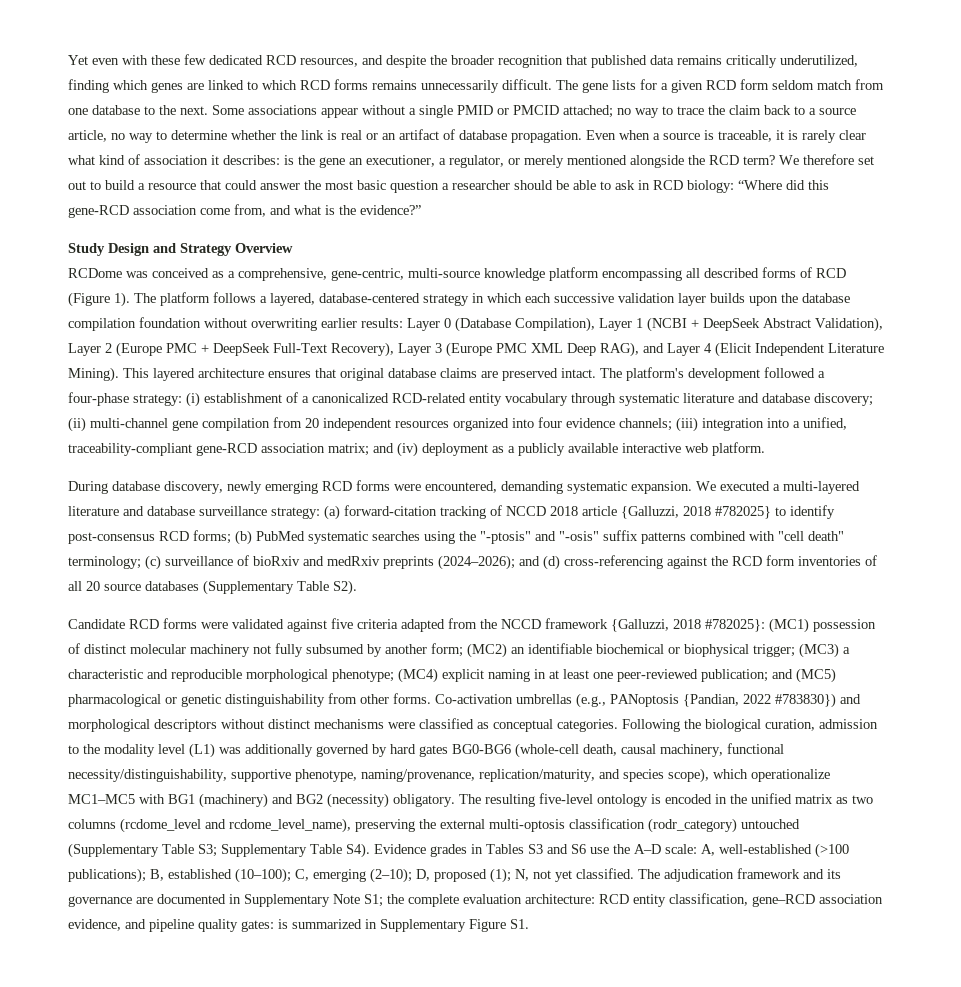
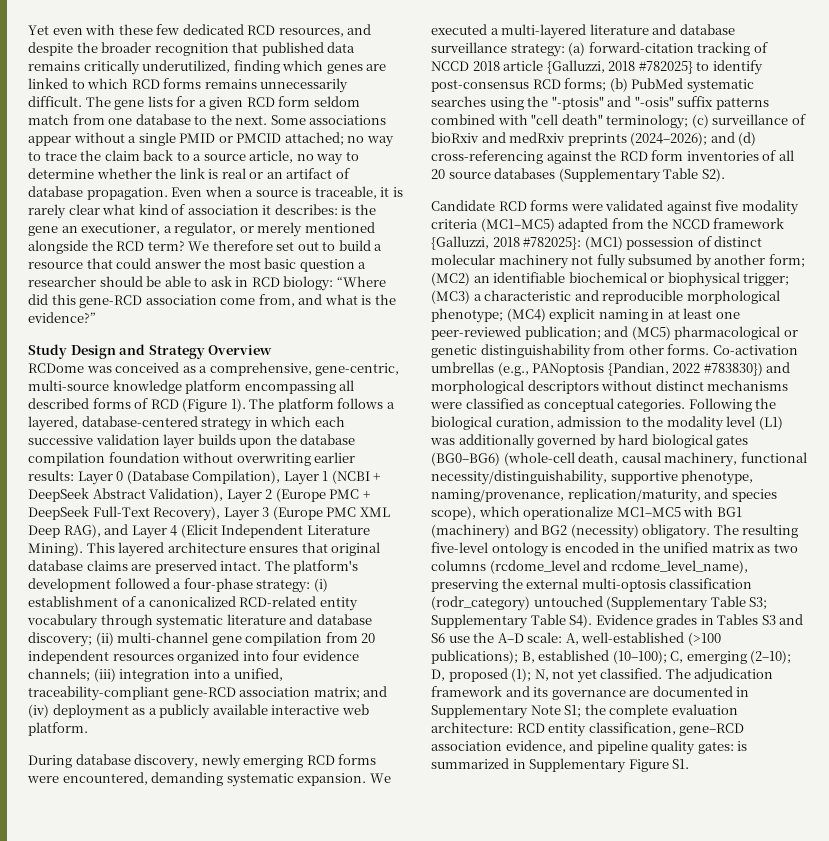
- Candidate RCD forms were validated against five criteria adapted from the NCCD framework {Galluzzi, 2018 #782025}: (MC1) possession of distinct molecular machinery not fully subsumed by another form; (MC2) an identifiable biochemical or biophysical trigger; (MC3) a characteristic and reproducible morphological phenotype; (MC4) explicit naming in at least one peer-reviewed publication; and (MC5) pharmacological or genetic distinguishability from other forms.
+ Candidate RCD forms were validated against five modality criteria (MC1–MC5) adapted from the NCCD framework {Galluzzi, 2018 #782025}: (MC1) possession of distinct molecular machinery not fully subsumed by another form; (MC2) an identifiable biochemical or biophysical trigger; (MC3) a characteristic and reproducible morphological phenotype; (MC4) explicit naming in at least one peer-reviewed publication; and (MC5) pharmacological or genetic distinguishability from other forms.
- Following the biological curation, admission to the modality level (L1) was additionally governed by hard gates BG0-BG6 (whole-cell death, causal machinery, functional necessity/distinguishability, supportive phenotype, naming/provenance, replication/maturity, and species scope), which operationalize MC1–MC5 with BG1 (machinery) and BG2 (necessity) obligatory.
+ Following the biological curation, admission to the modality level (L1) was additionally governed by hard biological gates (BG0–BG6) (whole-cell death, causal machinery, functional necessity/distinguishability, supportive phenotype, naming/provenance, replication/maturity, and species scope), which operationalize MC1–MC5 with BG1 (machinery) and BG2 (necessity) obligatory.

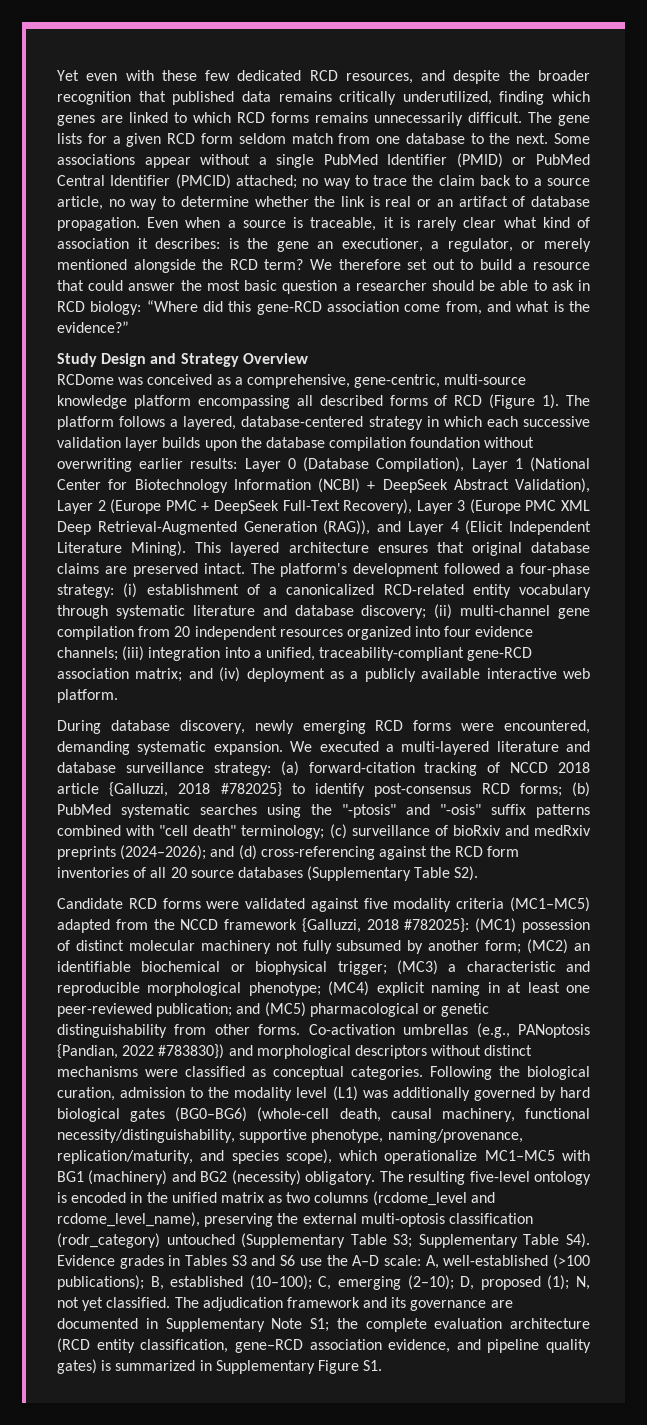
- Some associations appear without a single PMID or PMCID attached; no way to trace the claim back to a source article, no way to determine whether the link is real or an artifact of database propagation.
+ Some associations appear without a single PubMed Identifier (PMID) or PubMed Central Identifier (PMCID) attached; no way to trace the claim back to a source article, no way to determine whether the link is real or an artifact of database propagation.
- The platform follows a layered, database-centered strategy in which each successive validation layer builds upon the database compilation foundation without overwriting earlier results: Layer 0 (Database Compilation), Layer 1 (NCBI + DeepSeek Abstract Validation), Layer 2 (Europe PMC + DeepSeek Full-Text Recovery), Layer 3 (Europe PMC XML Deep RAG), and Layer 4 (Elicit Independent Literature Mining).
+ The platform follows a layered, database-centered strategy in which each successive validation layer builds upon the database compilation foundation without overwriting earlier results: Layer 0 (Database Compilation), Layer 1 (National Center for Biotechnology Information (NCBI) + DeepSeek Abstract Validation), Layer 2 (Europe PMC + DeepSeek Full-Text Recovery), Layer 3 (Europe PMC XML Deep Retrieval-Augmented Generation (RAG)), and Layer 4 (Elicit Independent Literature Mining).
- The adjudication framework and its governance are documented in Supplementary Note S1; the complete evaluation architecture: RCD entity classification, gene–RCD association evidence, and pipeline quality gates: is summarized in Supplementary Figure S1.
+ The adjudication framework and its governance are documented in Supplementary Note S1; the complete evaluation architecture (RCD entity classification, gene–RCD association evidence, and pipeline quality gates) is summarized in Supplementary Figure S1.

